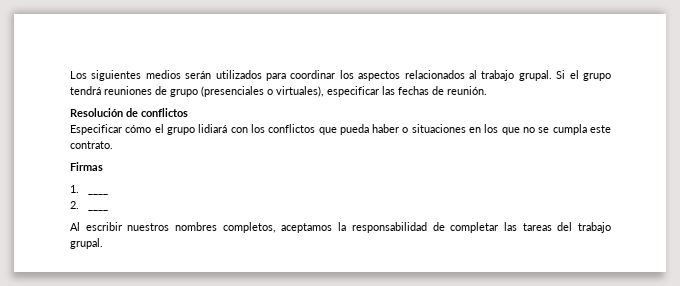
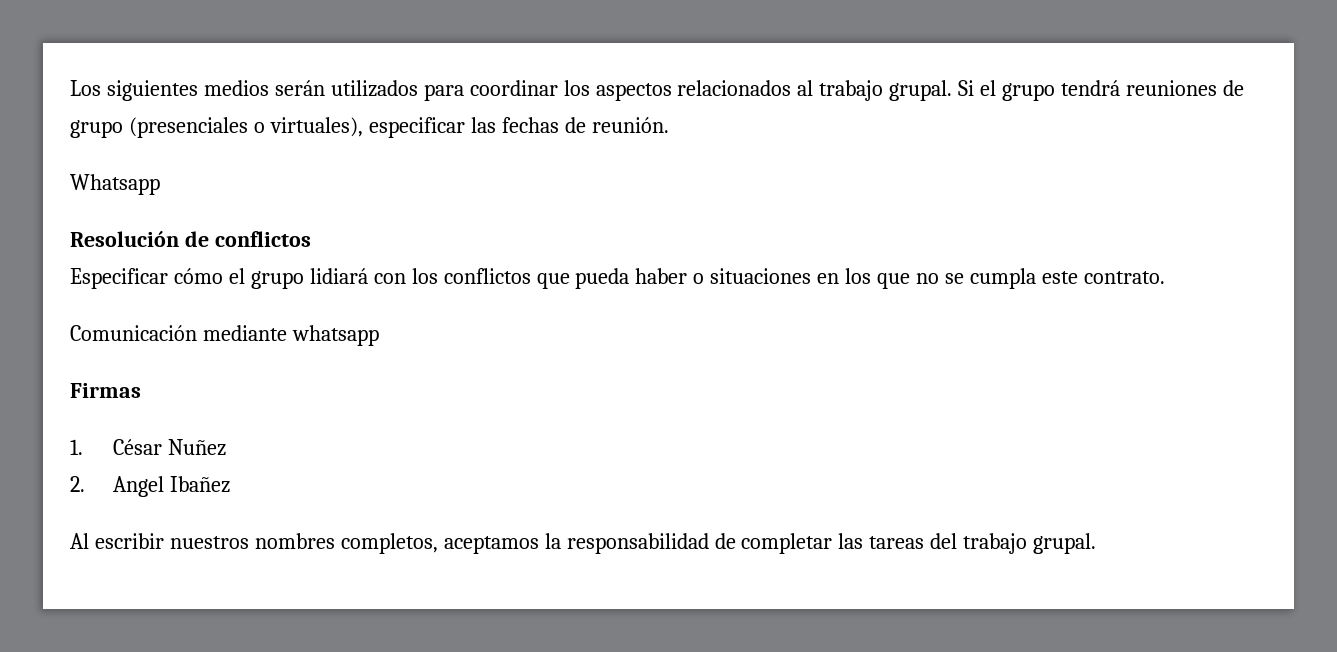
+ Whatsapp
+ Comunicación mediante whatsapp
- 1. ____
+ 1. César Nuñez
- 2. ____
+ 2. Angel Ibañez

